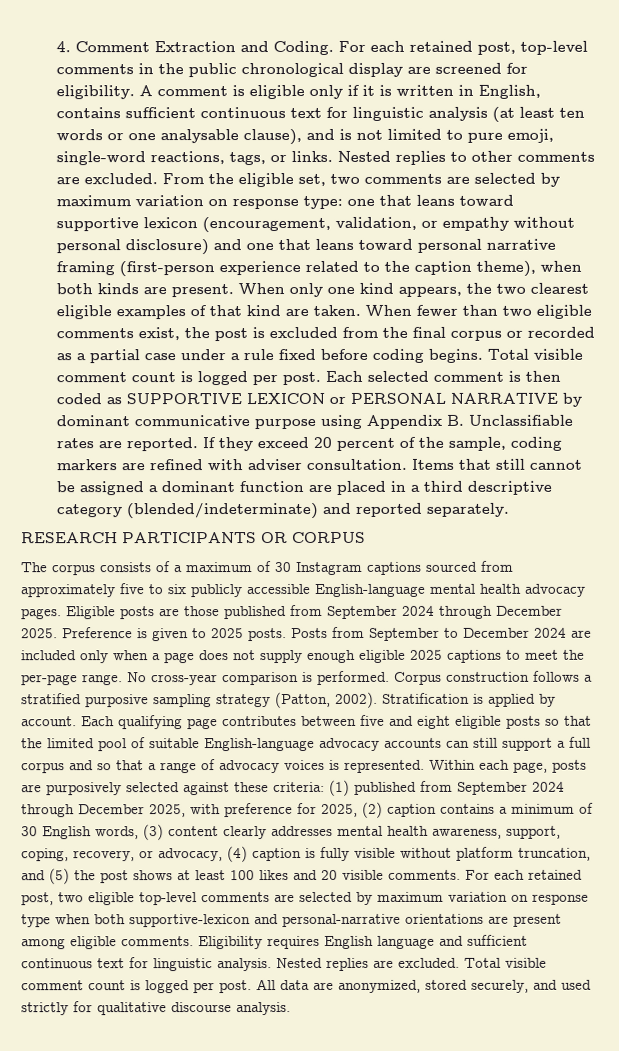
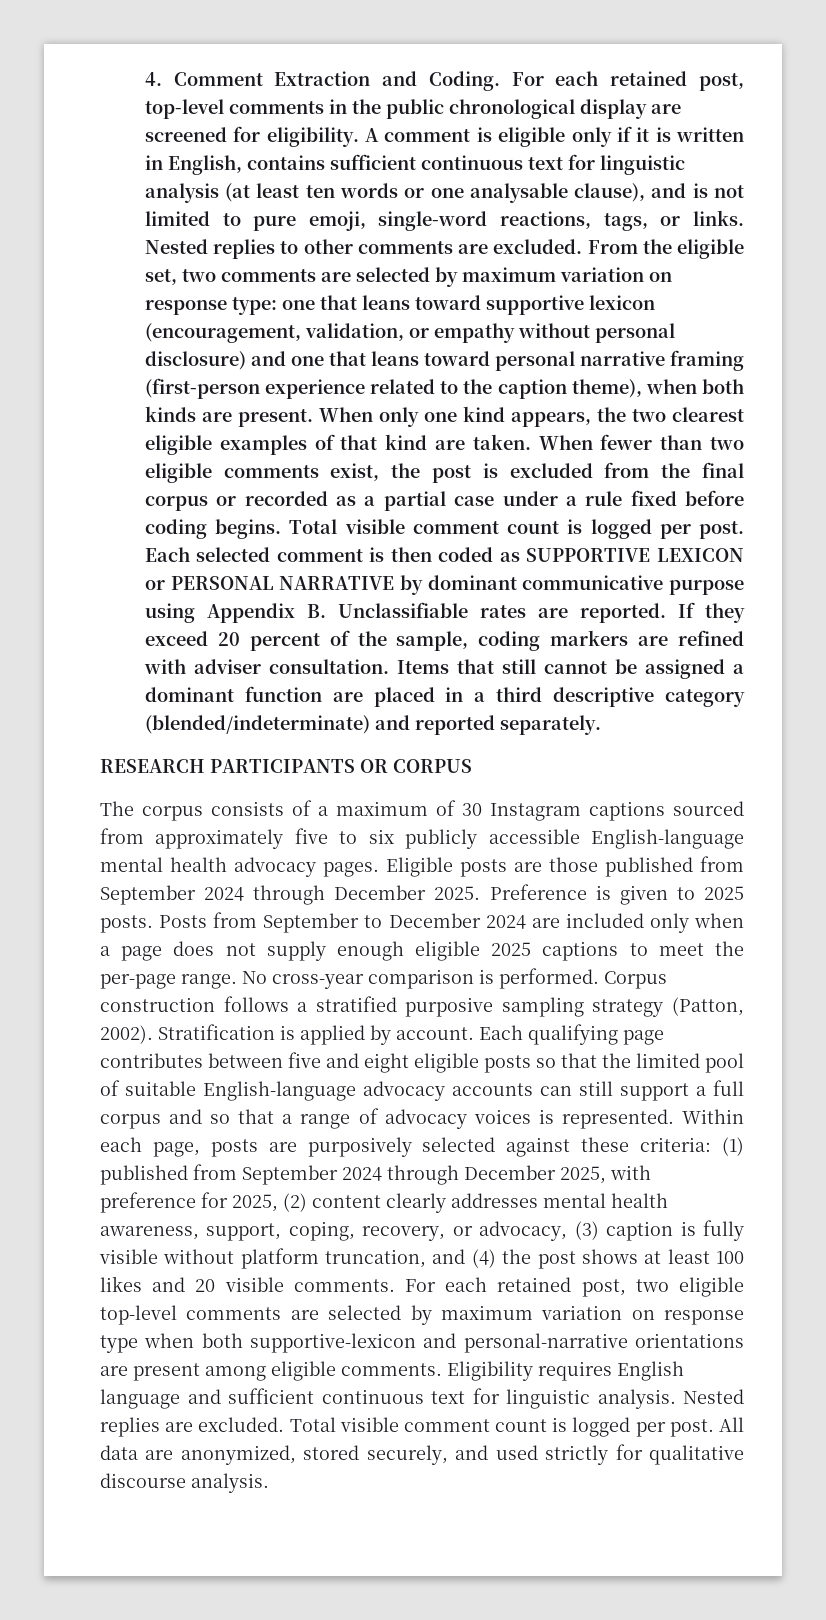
- Within each page, posts are purposively selected against these criteria: (1) published from September 2024 through December 2025, with preference for 2025, (2) caption contains a minimum of 30 English words, (3) content clearly addresses mental health awareness, support, coping, recovery, or advocacy, (4) caption is fully visible without platform truncation, and (5) the post shows at least 100 likes and 20 visible comments.
+ Within each page, posts are purposively selected against these criteria: (1) published from September 2024 through December 2025, with preference for 2025, (2) content clearly addresses mental health awareness, support, coping, recovery, or advocacy, (3) caption is fully visible without platform truncation, and (4) the post shows at least 100 likes and 20 visible comments.

